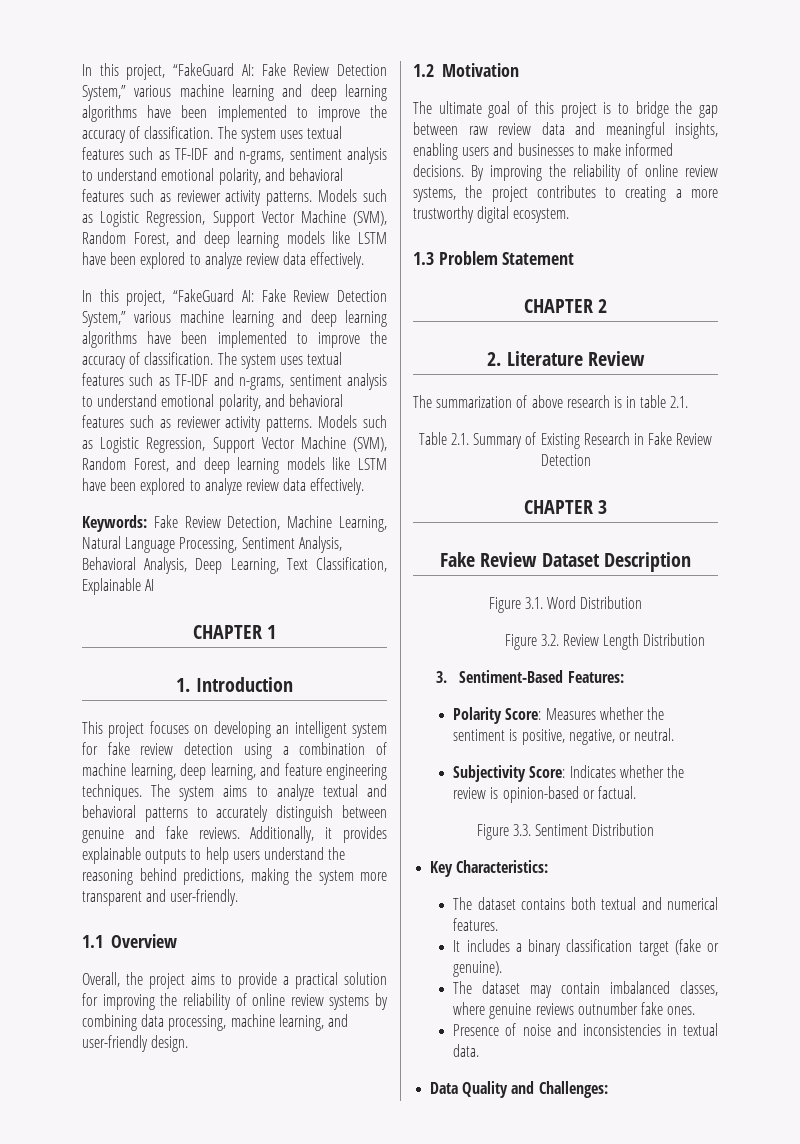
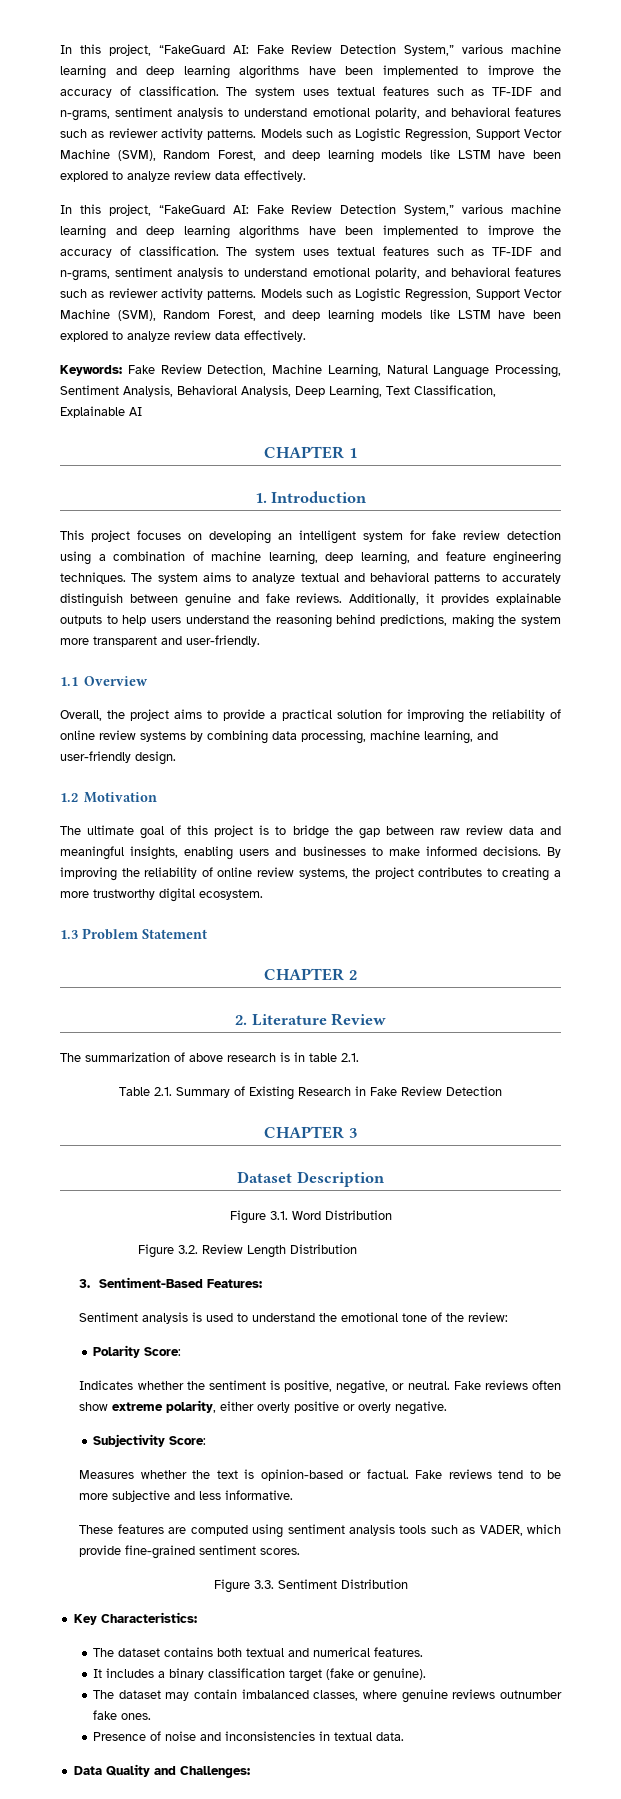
- Fake Review Dataset Description
+ Dataset Description
+ Sentiment analysis is used to understand the emotional tone of the review:
- Polarity Score: Measures whether the sentiment is positive, negative, or neutral.
+ Polarity Score:
+ Indicates whether the sentiment is positive, negative, or neutral. Fake reviews often show extreme polarity, either overly positive or overly negative.
- Subjectivity Score: Indicates whether the review is opinion-based or factual.
+ Subjectivity Score:
+ Measures whether the text is opinion-based or factual. Fake reviews tend to be more subjective and less informative.
+ These features are computed using sentiment analysis tools such as VADER, which provide fine-grained sentiment scores.

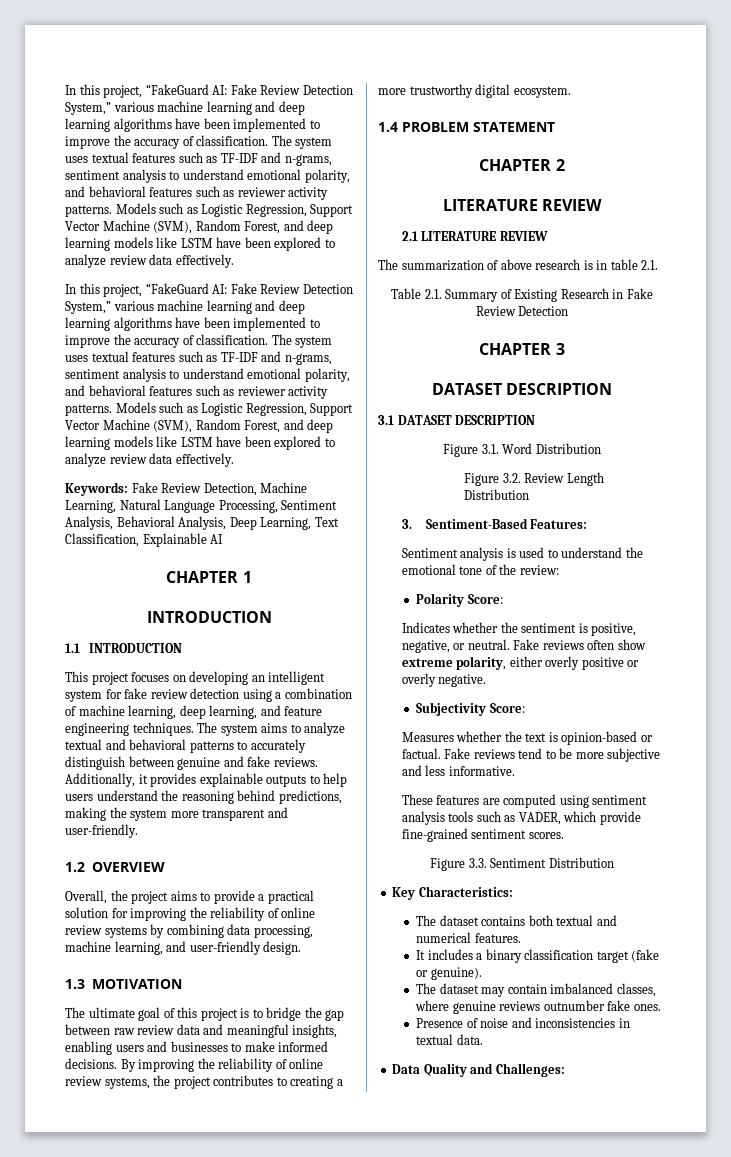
  CHAPTER 1
- 1. Introduction
+ INTRODUCTION
+ 1.1 INTRODUCTION
- 1.1 Overview
+ 1.2 OVERVIEW
- 1.2 Motivation
+ 1.3 MOTIVATION
- 1.3 Problem Statement
+ 1.4 PROBLEM STATEMENT
  CHAPTER 2
- 2. Literature Review
+ LITERATURE REVIEW
+ 2.1 LITERATURE REVIEW
  CHAPTER 3
- Dataset Description
+ DATASET DESCRIPTION
+ 3.1 DATASET DESCRIPTION

